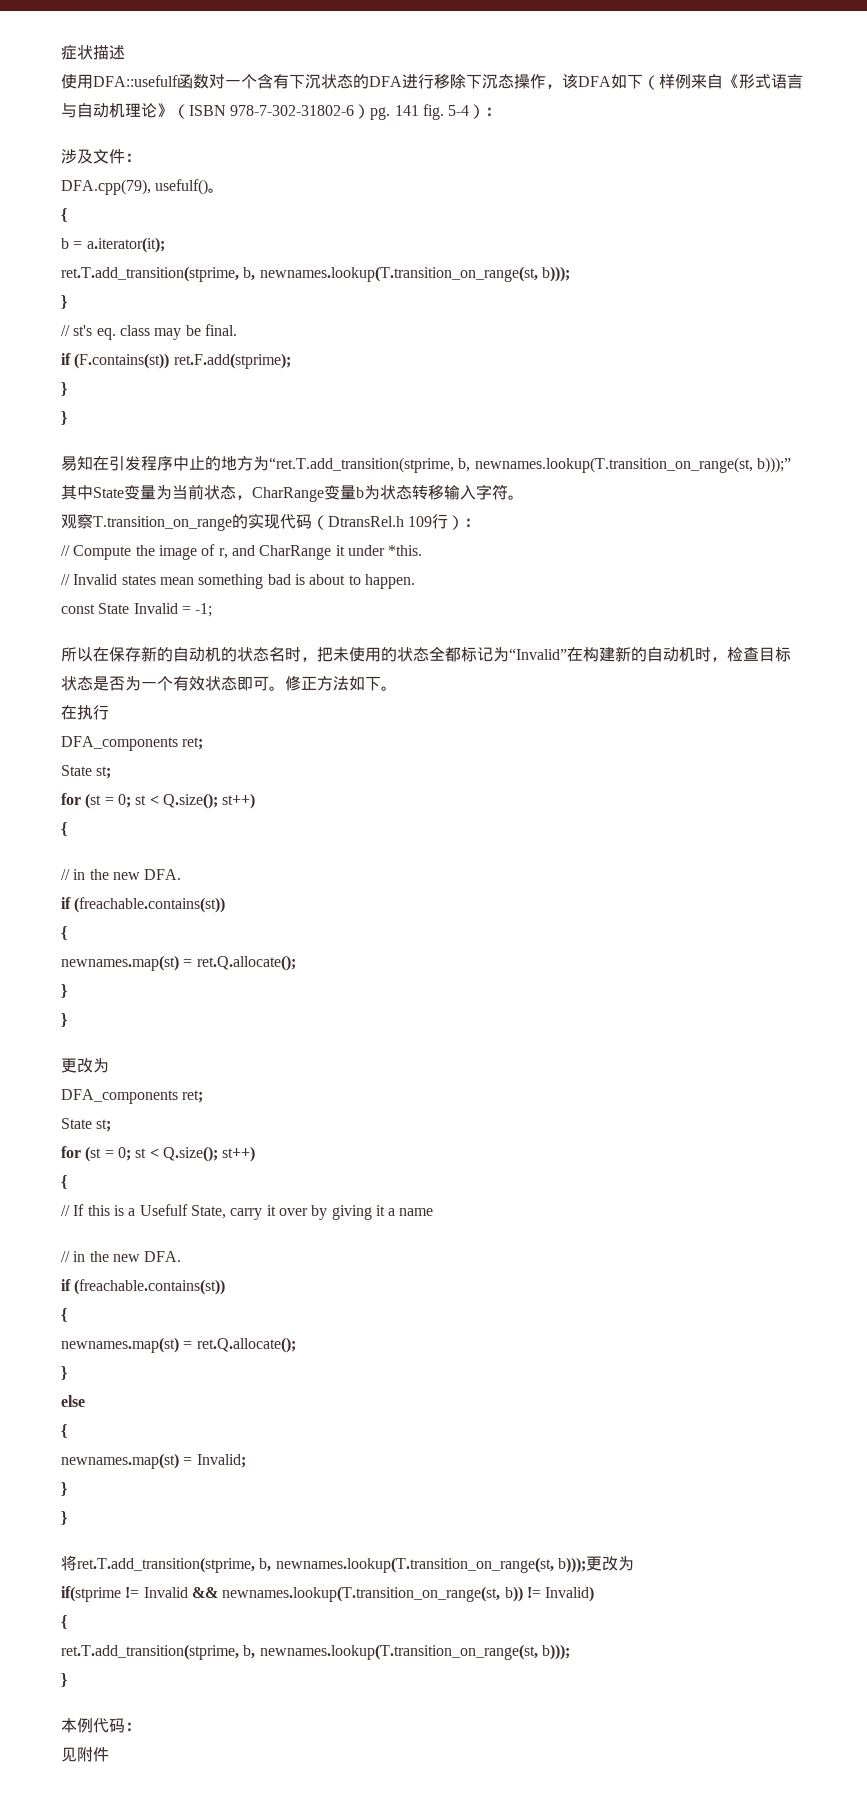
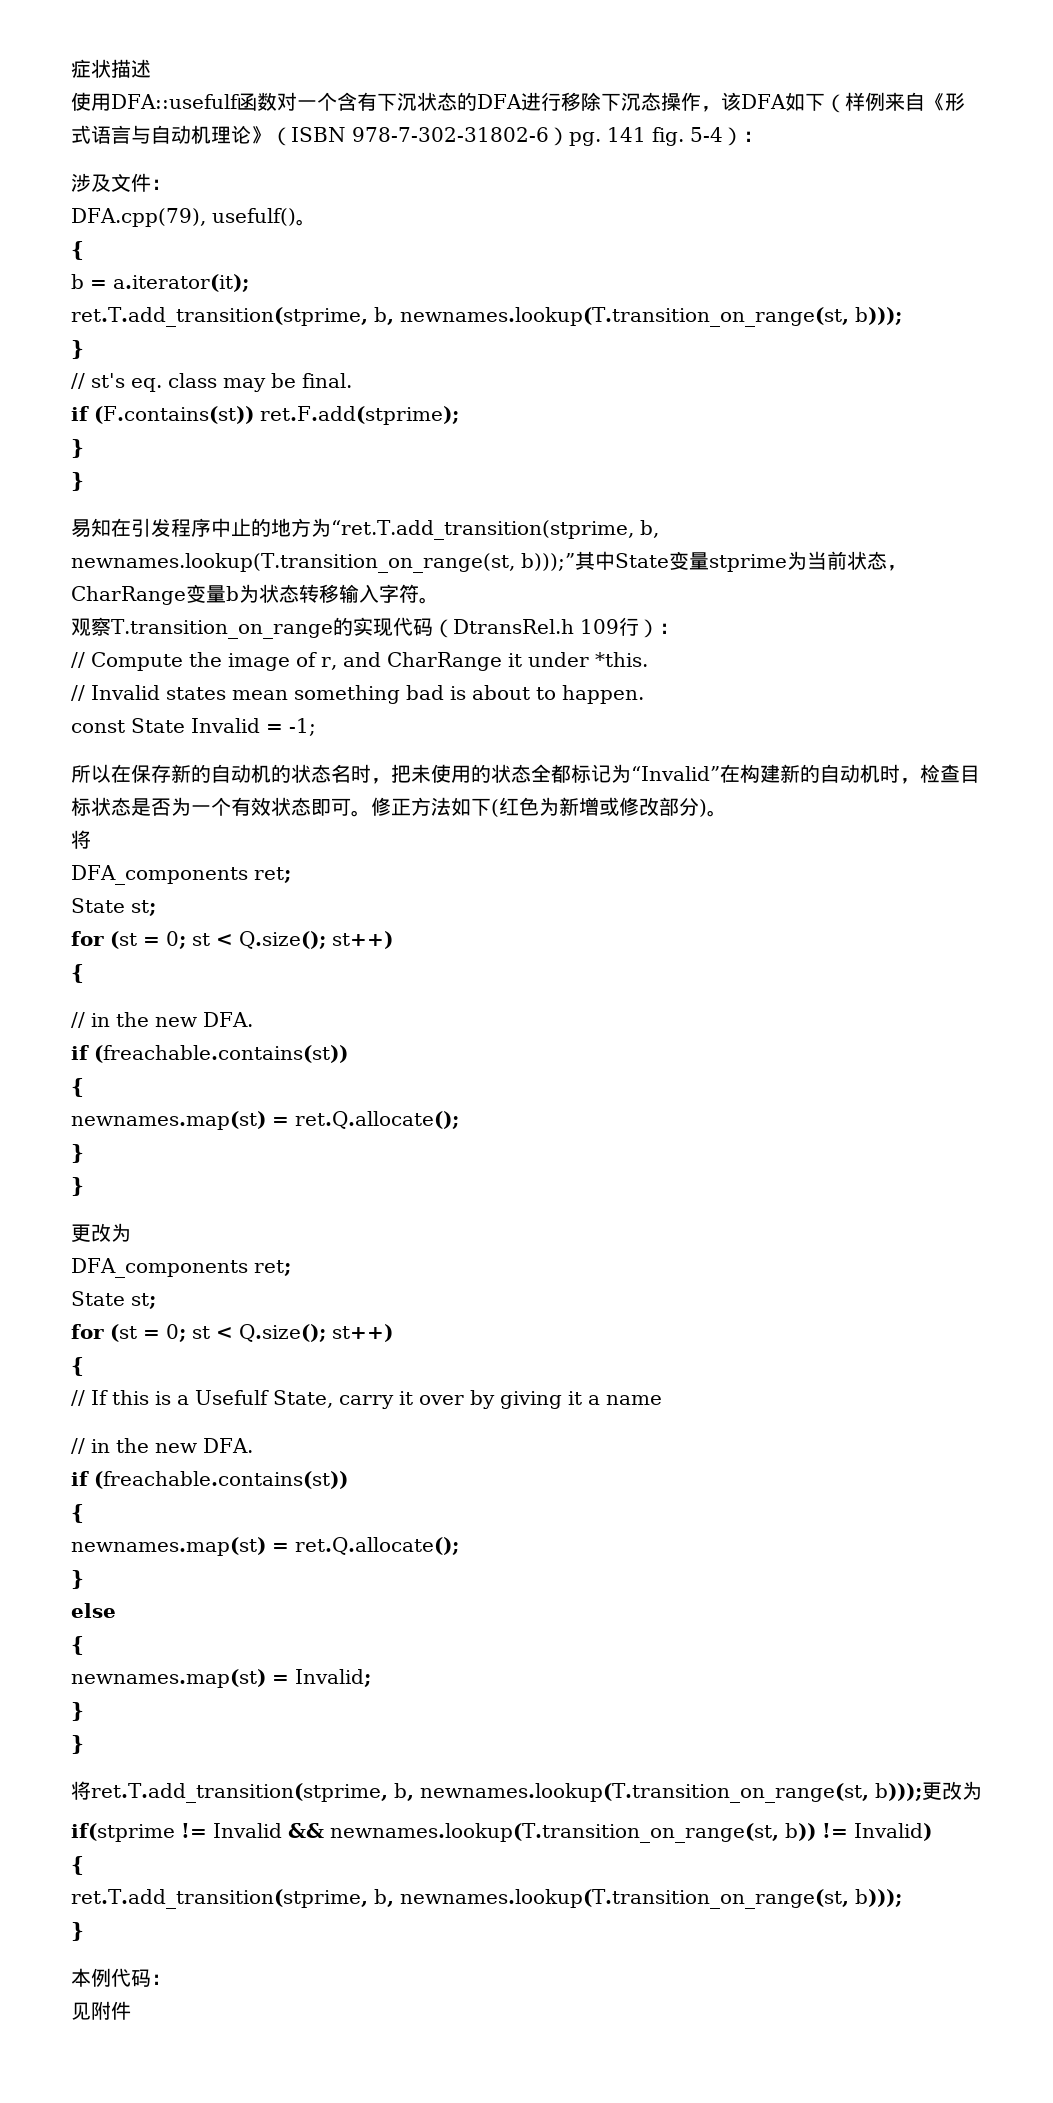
- 易知在引发程序中止的地方为“ret.T.add_transition(stprime, b, newnames.lookup(T.transition_on_range(st, b)));”其中State变量为当前状态，CharRange变量b为状态转移输入字符。
+ 易知在引发程序中止的地方为“ret.T.add_transition(stprime, b, newnames.lookup(T.transition_on_range(st, b)));”其中State变量stprime为当前状态，CharRange变量b为状态转移输入字符。
- 修正方法如下。
- 在执行
+ 修正方法如下(红色为新增或修改部分)。
+ 将

